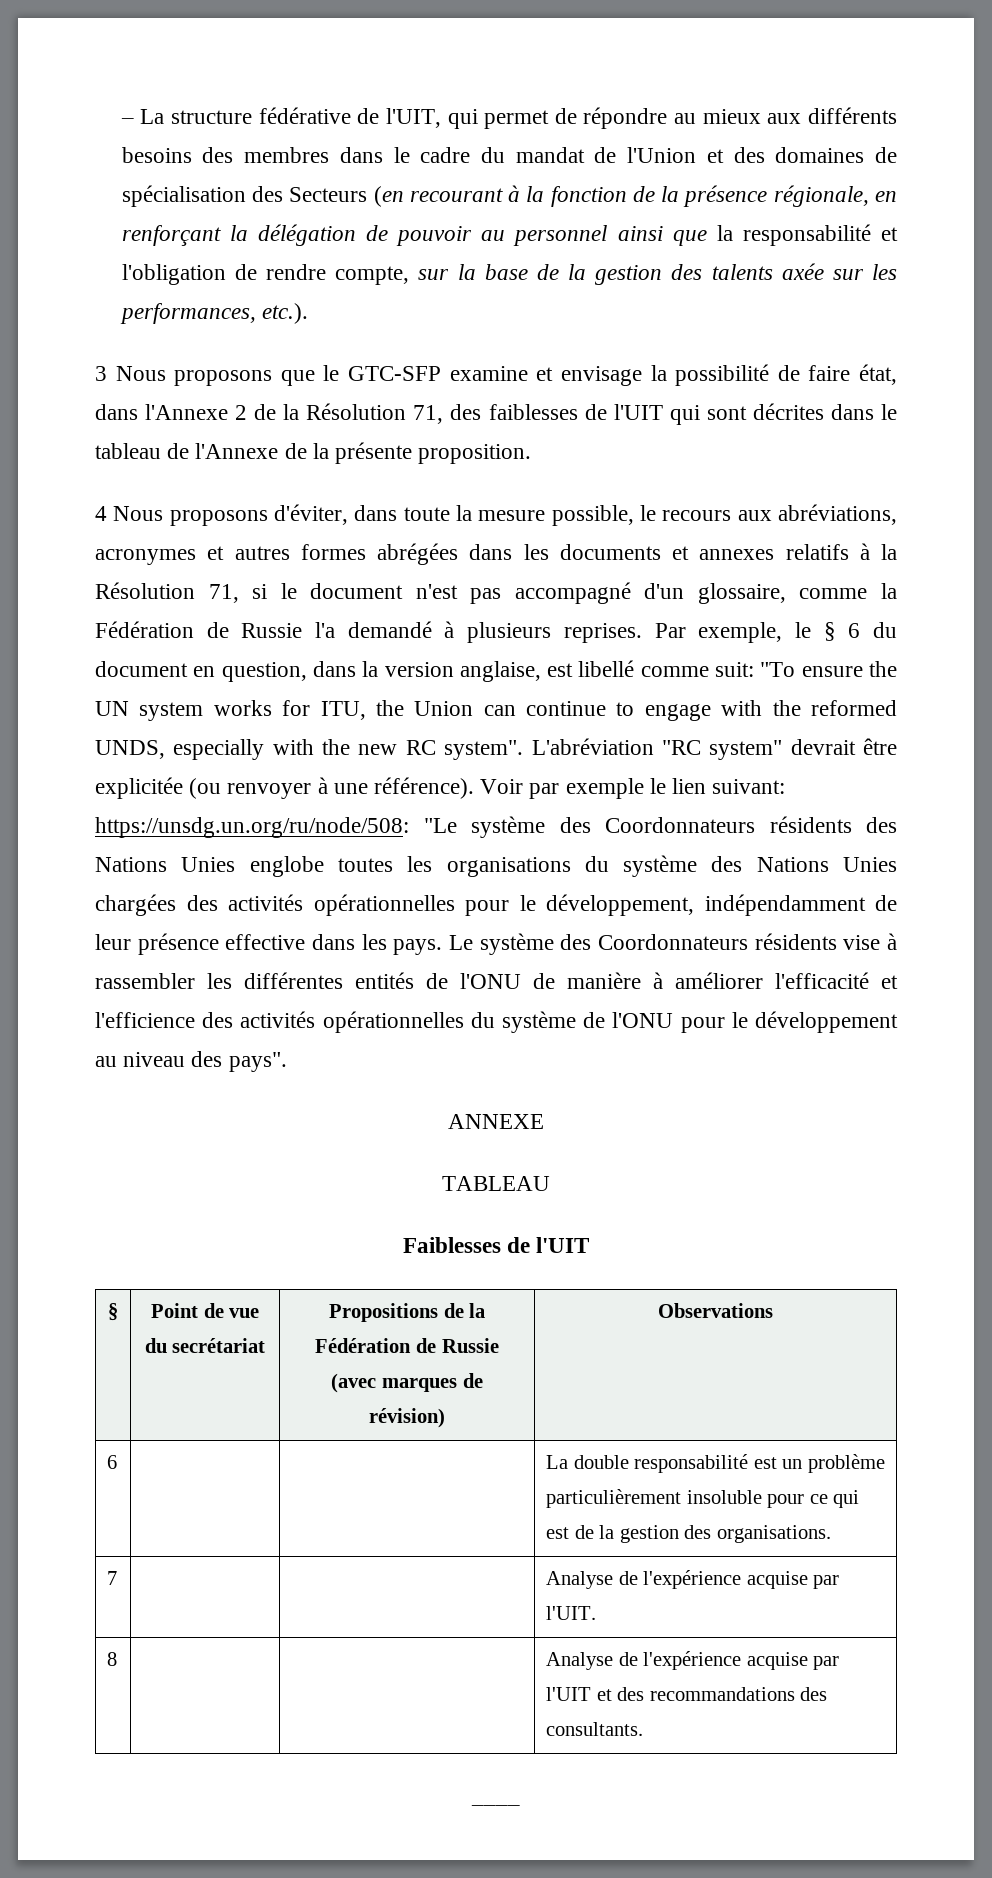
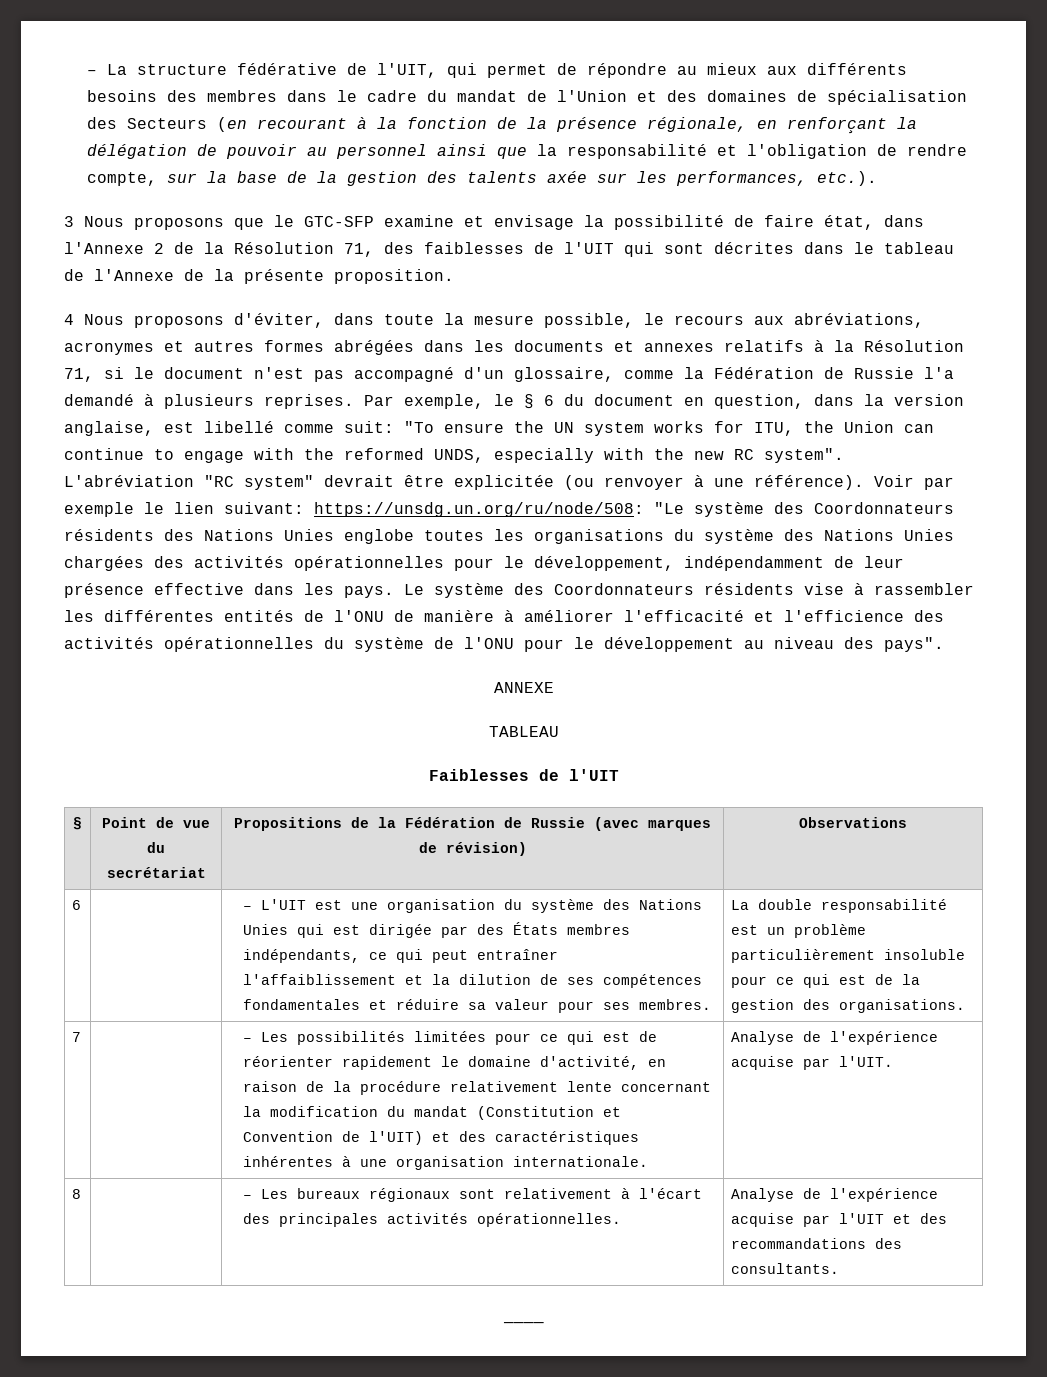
+ – L'UIT est une organisation du système des Nations Unies qui est dirigée par des États membres indépendants, ce qui peut entraîner l'affaiblissement et la dilution de ses compétences fondamentales et réduire sa valeur pour ses membres.
+ – Les possibilités limitées pour ce qui est de réorienter rapidement le domaine d'activité, en raison de la procédure relativement lente concernant la modification du mandat (Constitution et Convention de l'UIT) et des caractéristiques inhérentes à une organisation internationale.
- 8 | | | Analyse de l'expérience acquise par l'UIT et des recommandations des consultants.
+ 8 | | – Les bureaux régionaux sont relativement à l'écart des principales activités opérationnelles. | Analyse de l'expérience acquise par l'UIT et des recommandations des consultants.

